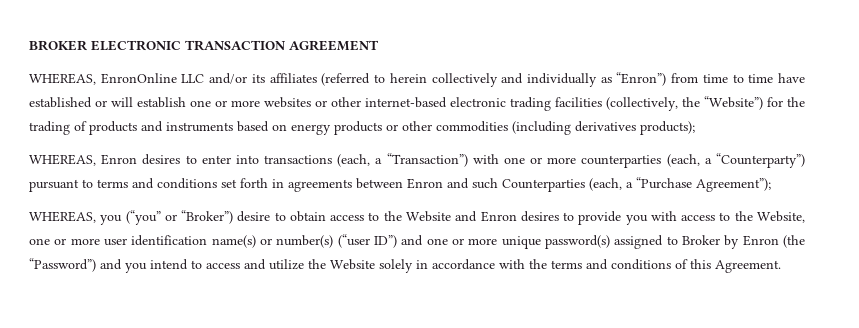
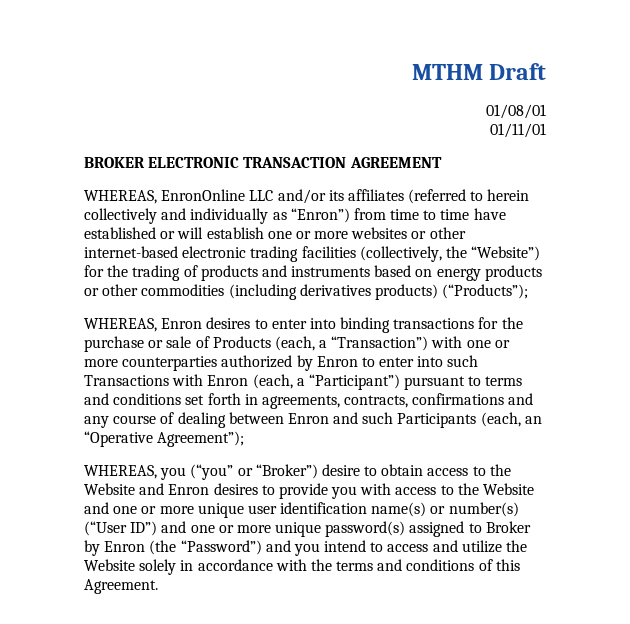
+ MTHM Draft
+ 01/08/01
+ 01/11/01
- WHEREAS, EnronOnline LLC and/or its affiliates (referred to herein collectively and individually as “Enron”) from time to time have established or will establish one or more websites or other internet-based electronic trading facilities (collectively, the “Website”) for the trading of products and instruments based on energy products or other commodities (including derivatives products);
+ WHEREAS, EnronOnline LLC and/or its affiliates (referred to herein collectively and individually as “Enron”) from time to time have established or will establish one or more websites or other internet-based electronic trading facilities (collectively, the “Website”) for the trading of products and instruments based on energy products or other commodities (including derivatives products) (“Products”);
- WHEREAS, Enron desires to enter into transactions (each, a “Transaction”) with one or more counterparties (each, a “Counterparty”) pursuant to terms and conditions set forth in agreements between Enron and such Counterparties (each, a “Purchase Agreement”);
+ WHEREAS, Enron desires to enter into binding transactions for the purchase or sale of Products (each, a “Transaction”) with one or more counterparties authorized by Enron to enter into such Transactions with Enron (each, a “Participant”) pursuant to terms and conditions set forth in agreements, contracts, confirmations and any course of dealing between Enron and such Participants (each, an “Operative Agreement”);
- WHEREAS, you (“you” or “Broker”) desire to obtain access to the Website and Enron desires to provide you with access to the Website, one or more user identification name(s) or number(s) (“user ID”) and one or more unique password(s) assigned to Broker by Enron (the “Password”) and you intend to access and utilize the Website solely in accordance with the terms and conditions of this Agreement.
+ WHEREAS, you (“you” or “Broker”) desire to obtain access to the Website and Enron desires to provide you with access to the Website and one or more unique user identification name(s) or number(s) (“User ID”) and one or more unique password(s) assigned to Broker by Enron (the “Password”) and you intend to access and utilize the Website solely in accordance with the terms and conditions of this Agreement.

